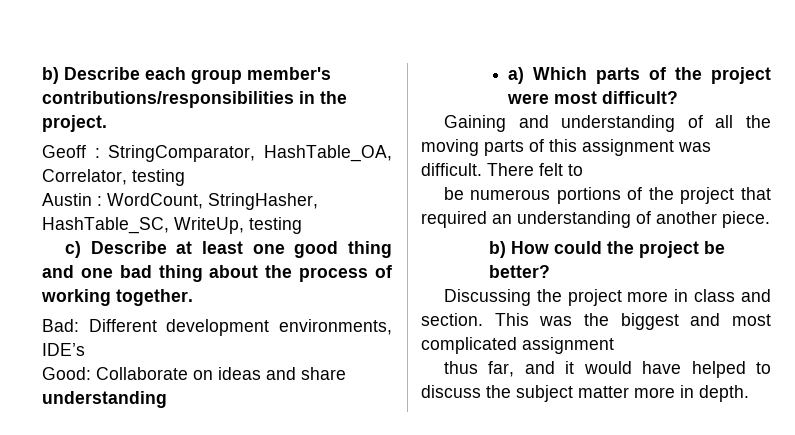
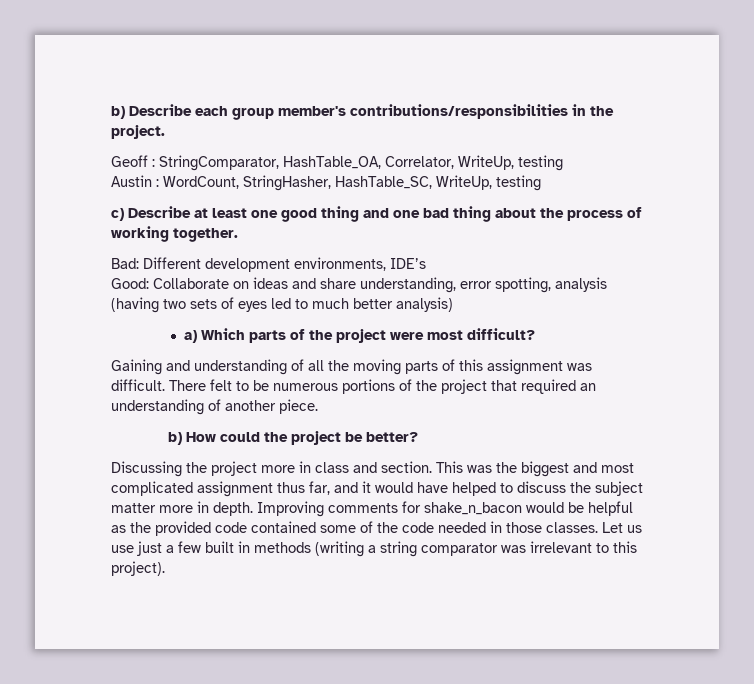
- Geoff : StringComparator, HashTable_OA, Correlator, testing
+ Geoff : StringComparator, HashTable_OA, Correlator, WriteUp, testing
- Good: Collaborate on ideas and share understanding
+ Good: Collaborate on ideas and share understanding, error spotting, analysis (having two sets of eyes led to much better analysis)
- There felt to
- be numerous portions of the project that required an understanding of another piece.
+ There felt to be numerous portions of the project that required an understanding of another piece.
- This was the biggest and most complicated assignment
- thus far, and it would have helped to discuss the subject matter more in depth.
+ This was the biggest and most complicated assignment thus far, and it would have helped to discuss the subject matter more in depth.
+ Improving comments for shake_n_bacon would be helpful as the provided code contained some of the code needed in those classes. Let us use just a few built in methods (writing a string comparator was irrelevant to this project).

